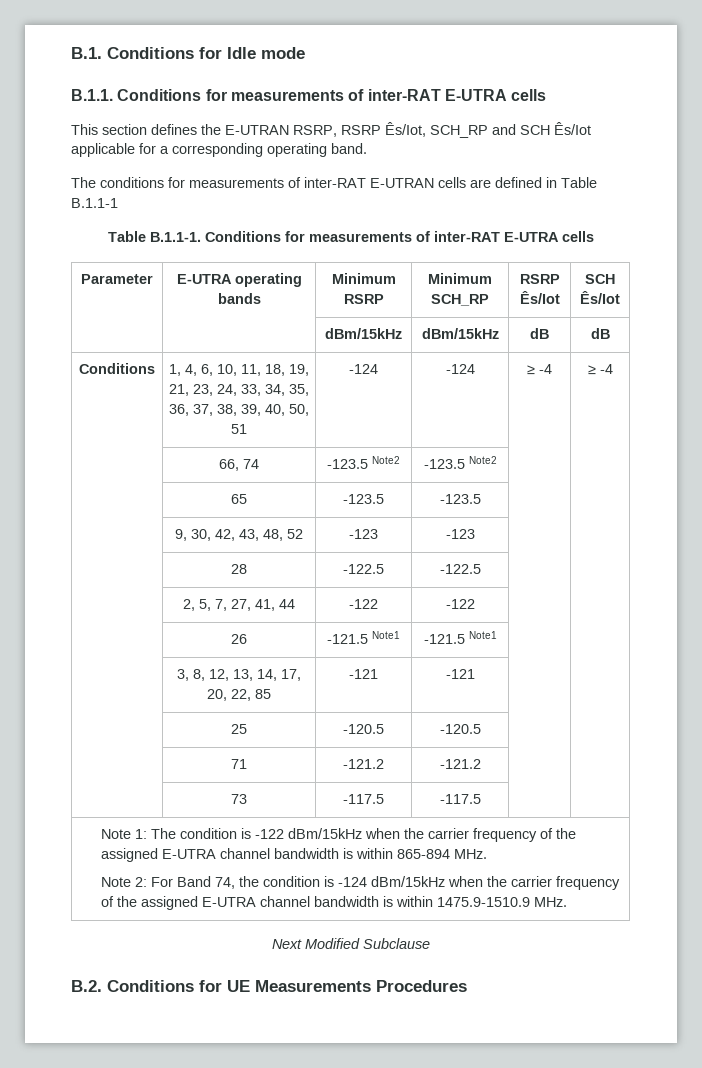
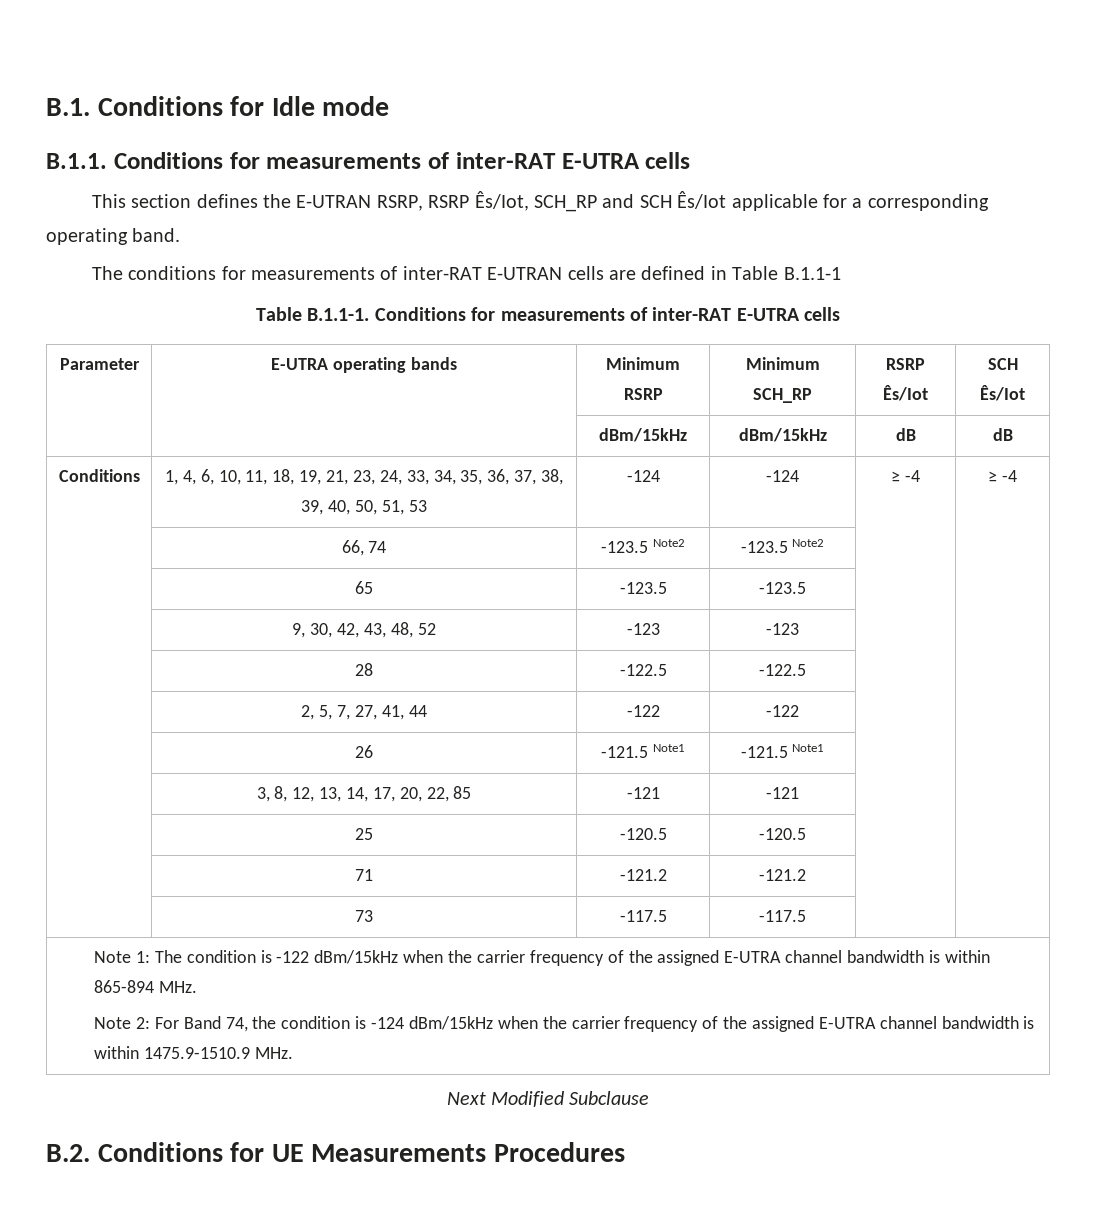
- Conditions | 1, 4, 6, 10, 11, 18, 19, 21, 23, 24, 33, 34, 35, 36, 37, 38, 39, 40, 50, 51 | -124 | -124 | ≥ -4 | ≥ -4
+ Conditions | 1, 4, 6, 10, 11, 18, 19, 21, 23, 24, 33, 34, 35, 36, 37, 38, 39, 40, 50, 51, 53 | -124 | -124 | ≥ -4 | ≥ -4

